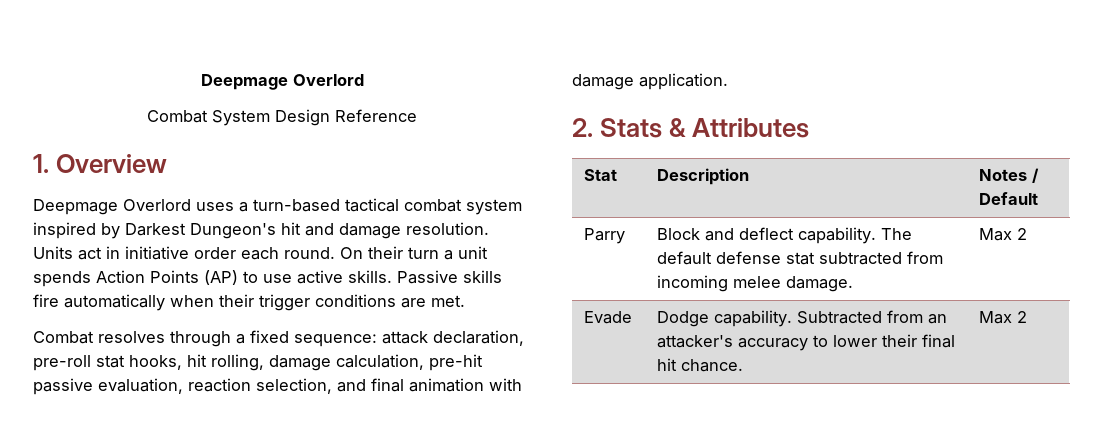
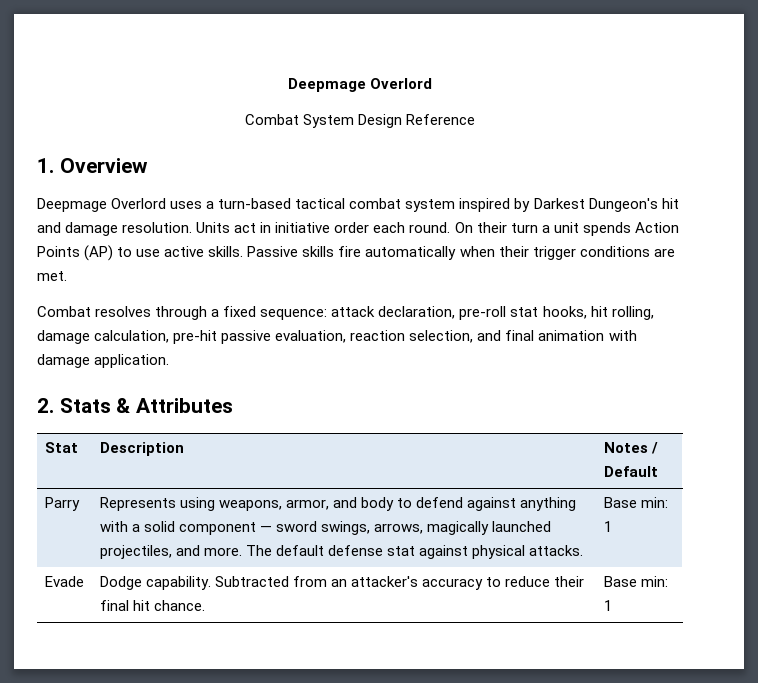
- Parry | Block and deflect capability. The default defense stat subtracted from incoming melee damage. | Max 2
+ Parry | Represents using weapons, armor, and body to defend against anything with a solid component — sword swings, arrows, magically launched projectiles, and more. The default defense stat against physical attacks. | Base min: 1
- Evade | Dodge capability. Subtracted from an attacker's accuracy to lower their final hit chance. | Max 2
+ Evade | Dodge capability. Subtracted from an attacker's accuracy to reduce their final hit chance. | Base min: 1

